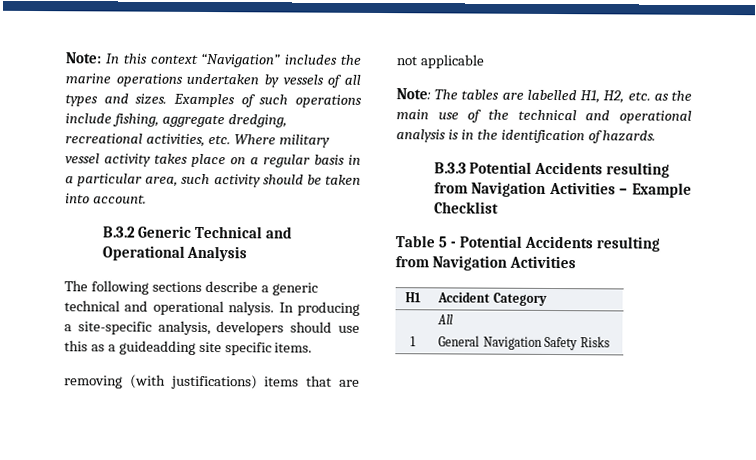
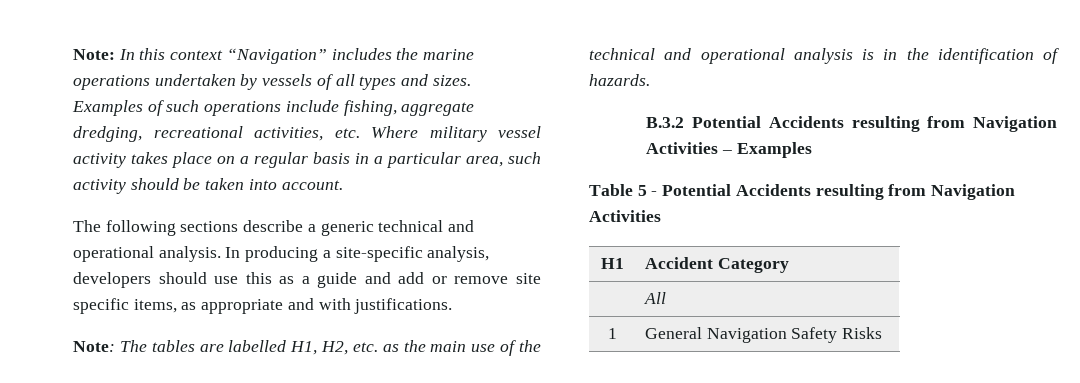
- B.3.2 Generic Technical and Operational Analysis
- The following sections describe a generic technical and operational nalysis.
+ The following sections describe a generic technical and operational analysis.
- In producing a site-specific analysis, developers should use this as a guideadding site specific items.
- removing (with justifications) items that are not applicable
+ In producing a site-specific analysis, developers should use this as a guide and add or remove site specific items, as appropriate and with justifications.
- B.3.3 Potential Accidents resulting from Navigation Activities – Example Checklist
+ B.3.2 Potential Accidents resulting from Navigation Activities – Examples

